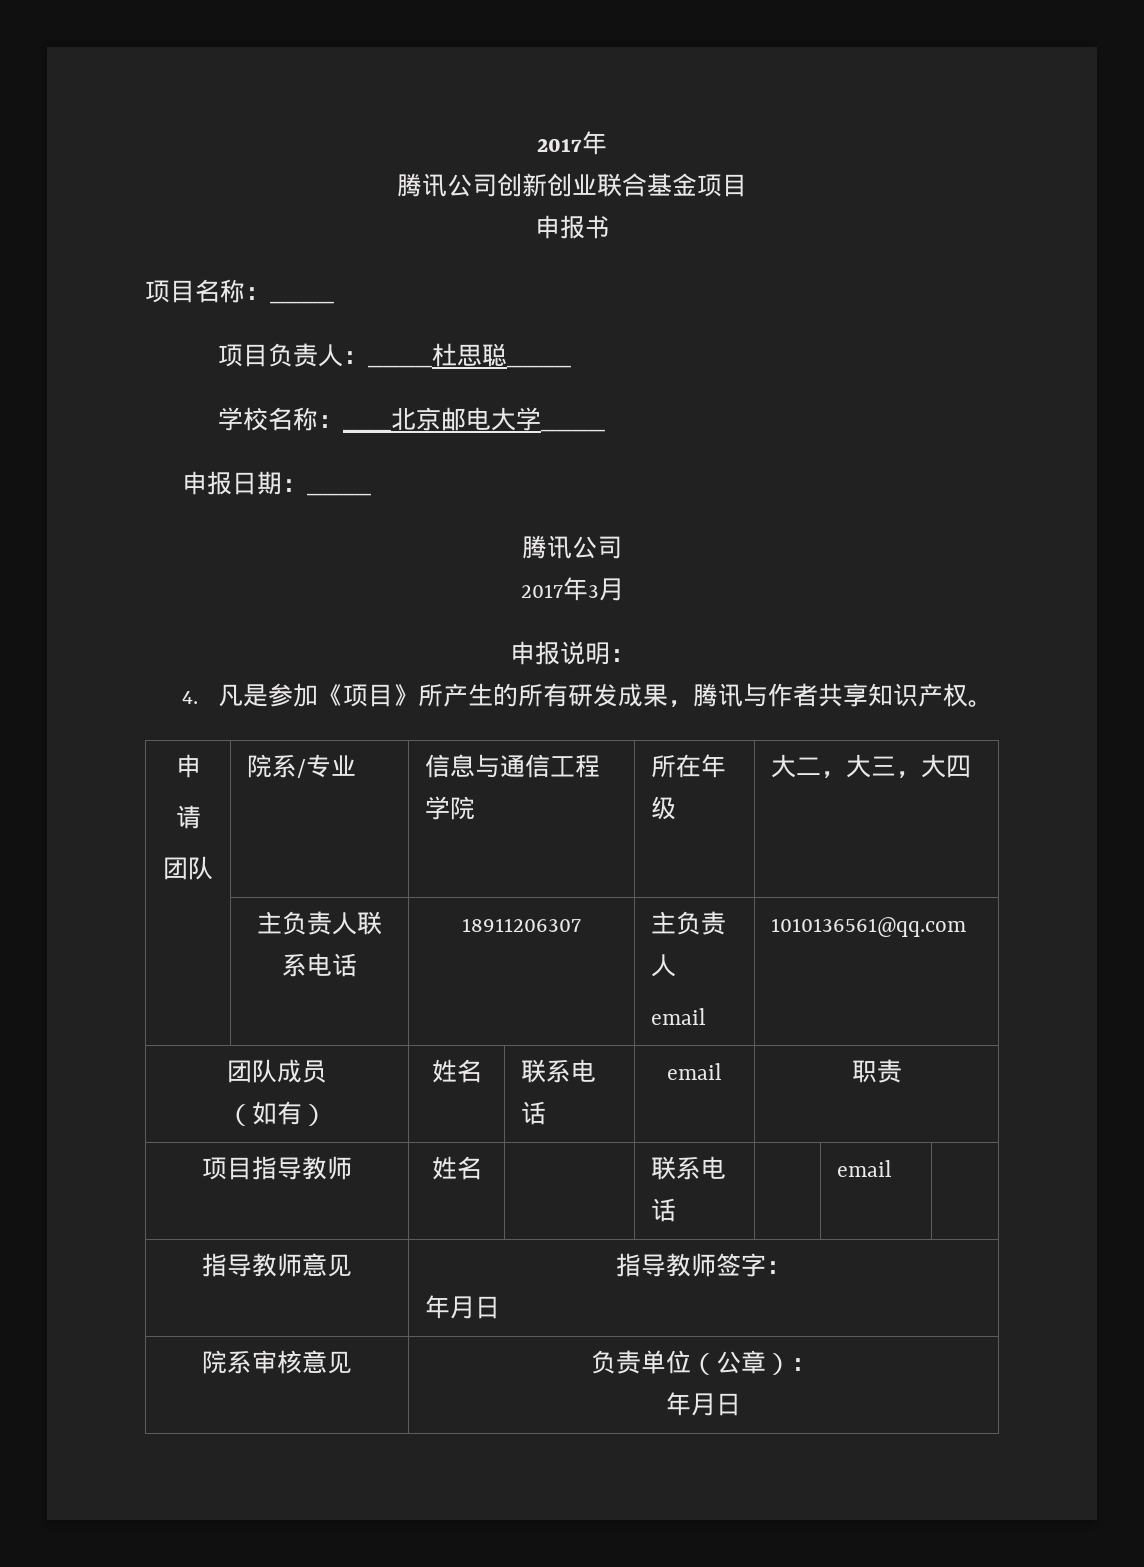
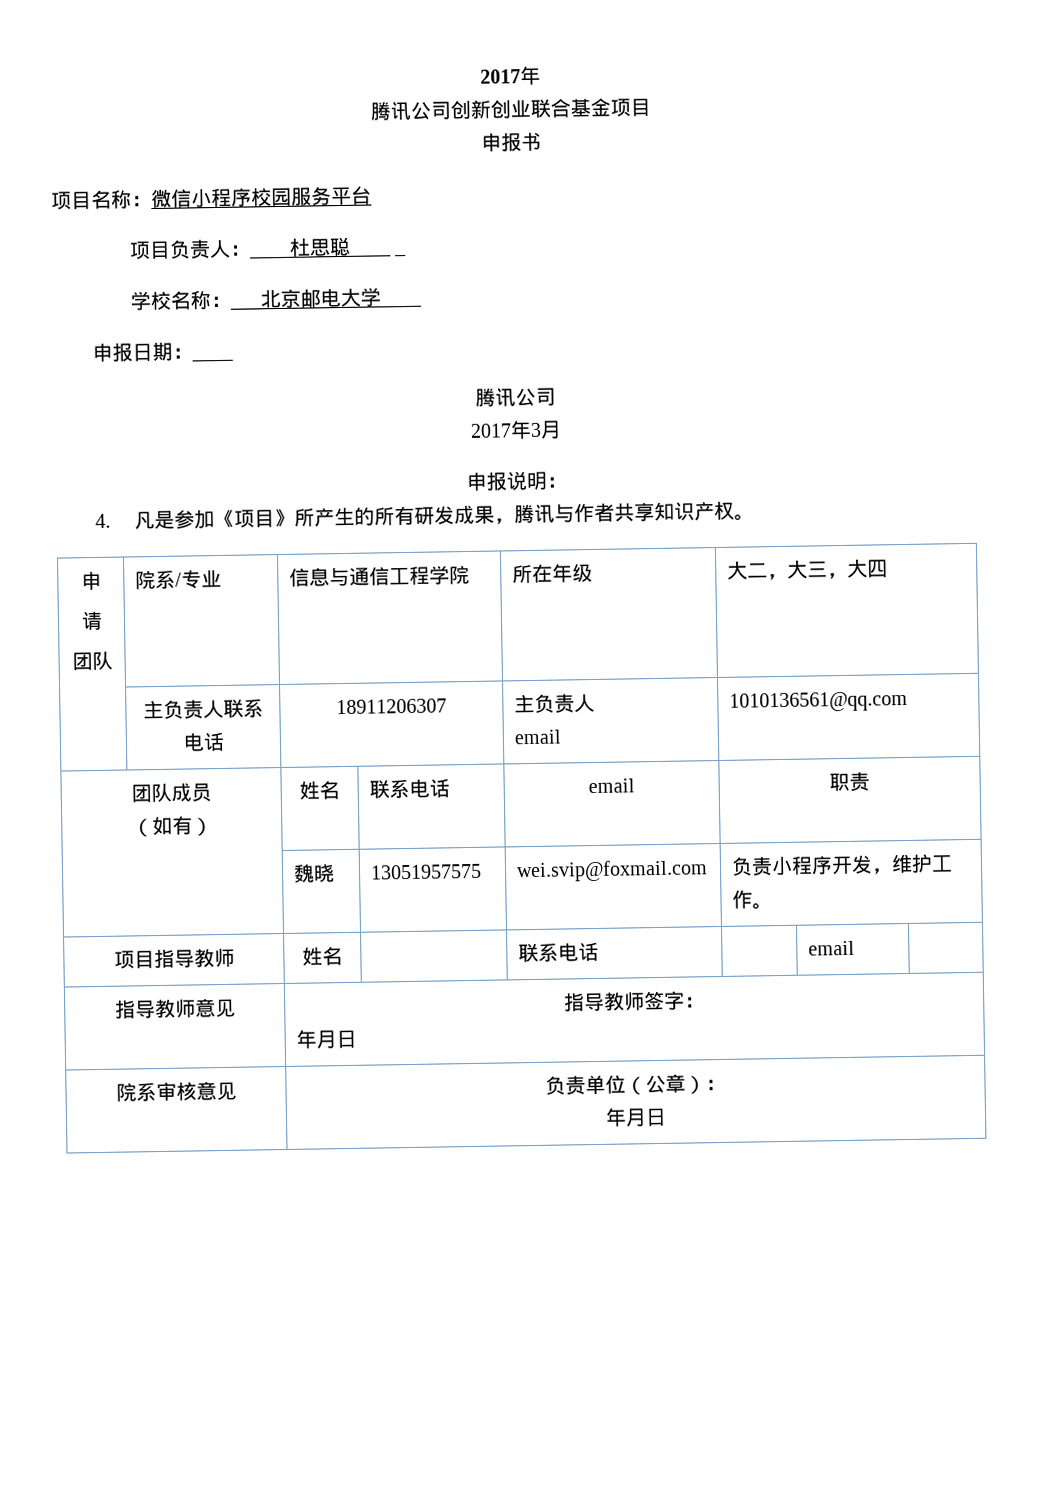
- 项目名称：____
+ 项目名称：微信小程序校园服务平台
- 项目负责人：____杜思聪____
+ 项目负责人：____杜思聪____ _
+ | 魏晓 | 13051957575 | wei.svip@foxmail.com | 负责小程序开发，维护工作。

